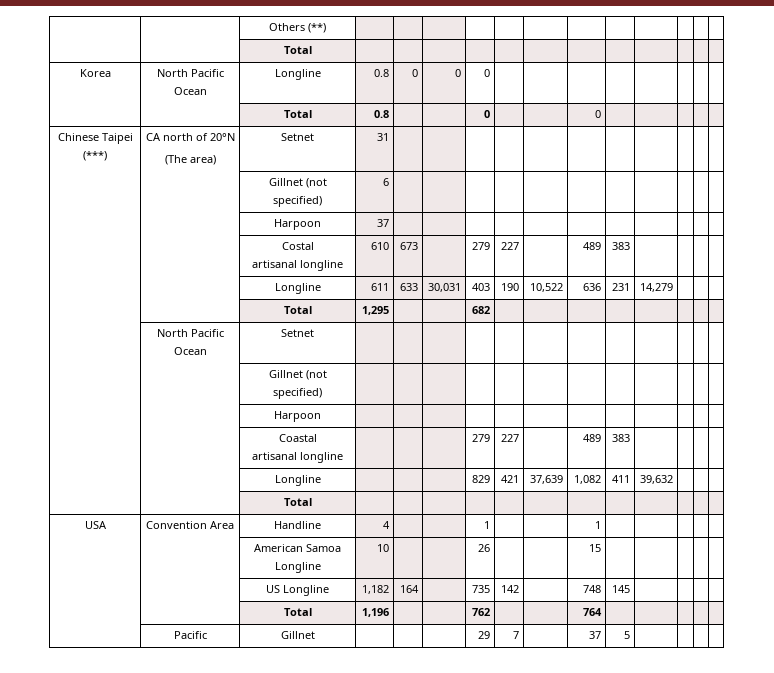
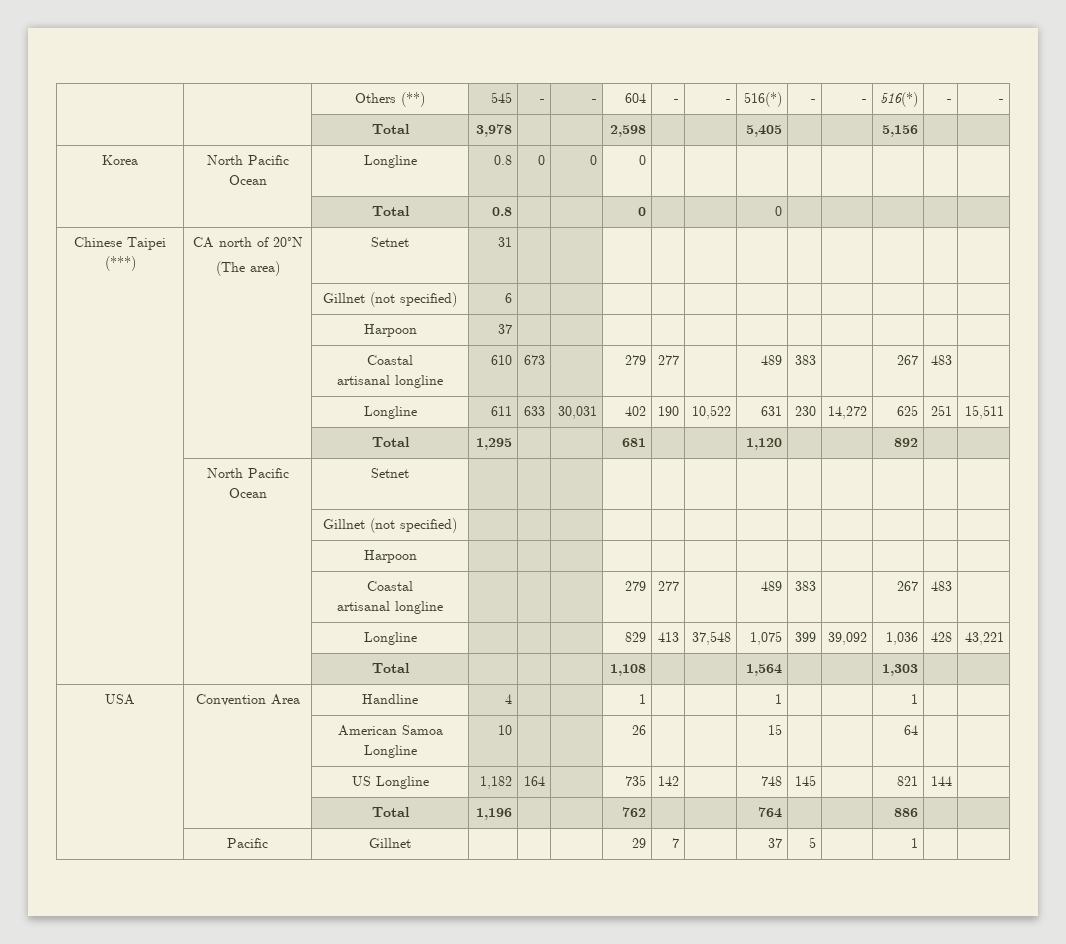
- | | Others (**) | | | | | | | | | | | |
- | | Total | | | | | | | | | | | |
+ | | Others (**) | 545 | - | - | 604 | - | - | 516(*) | - | - | 516(*) | - | -
+ | | Total | 3,978 | | | 2,598 | | | 5,405 | | | 5,156 | |
  | | Harpoon | 37 | | | | | | | | | | |
- | | Costal
- artisanal longline | 610 | 673 | | 279 | 227 | | 489 | 383 | | | |
+ | | Coastal
+ artisanal longline | 610 | 673 | | 279 | 277 | | 489 | 383 | | 267 | 483 |
- | | Longline | 611 | 633 | 30,031 | 403 | 190 | 10,522 | 636 | 231 | 14,279 | | |
+ | | Longline | 611 | 633 | 30,031 | 402 | 190 | 10,522 | 631 | 230 | 14,272 | 625 | 251 | 15,511
- | | Total | 1,295 | | | 682 | | | | | | | |
+ | | Total | 1,295 | | | 681 | | | 1,120 | | | 892 | |
  | | Harpoon | | | | | | | | | | | |
  | | Coastal
- artisanal longline | | | | 279 | 227 | | 489 | 383 | | | |
+ artisanal longline | | | | 279 | 277 | | 489 | 383 | | 267 | 483 |
- | | Longline | | | | 829 | 421 | 37,639 | 1,082 | 411 | 39,632 | | |
- | | Total | | | | | | | | | | | |
+ | | Longline | | | | 829 | 413 | 37,548 | 1,075 | 399 | 39,092 | 1,036 | 428 | 43,221
+ | | Total | | | | 1,108 | | | 1,564 | | | 1,303 | |
- USA | Convention Area | Handline | 4 | | | 1 | | | 1 | | | | |
+ USA | Convention Area | Handline | 4 | | | 1 | | | 1 | | | 1 | |
- | | American Samoa Longline | 10 | | | 26 | | | 15 | | | | |
+ | | American Samoa Longline | 10 | | | 26 | | | 15 | | | 64 | |
- | | US Longline | 1,182 | 164 | | 735 | 142 | | 748 | 145 | | | |
+ | | US Longline | 1,182 | 164 | | 735 | 142 | | 748 | 145 | | 821 | 144 |
- | | Total | 1,196 | | | 762 | | | 764 | | | | |
+ | | Total | 1,196 | | | 762 | | | 764 | | | 886 | |
- | Pacific | Gillnet | | | | 29 | 7 | | 37 | 5 | | | |
+ | Pacific | Gillnet | | | | 29 | 7 | | 37 | 5 | | 1 | |

